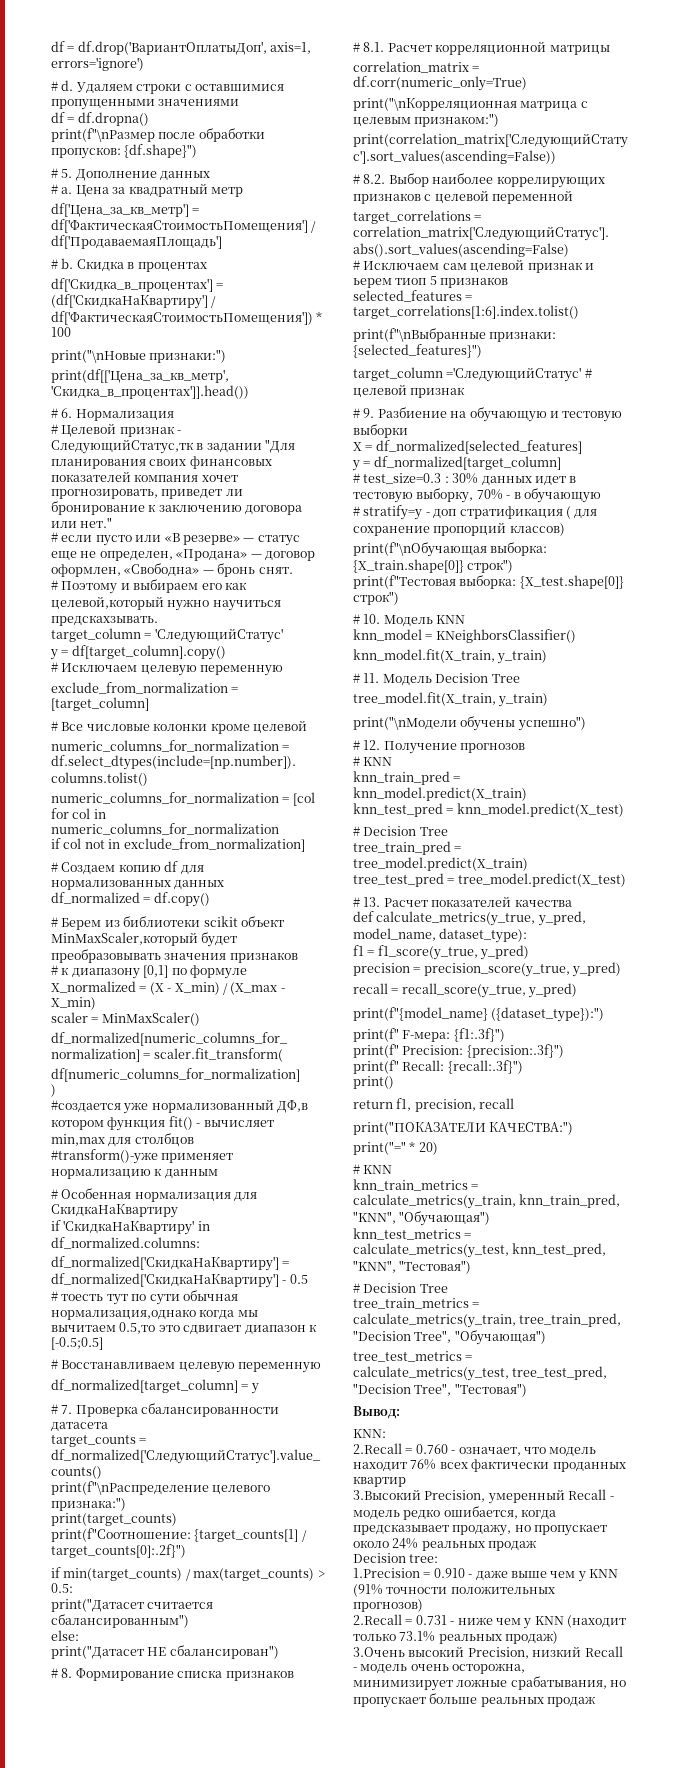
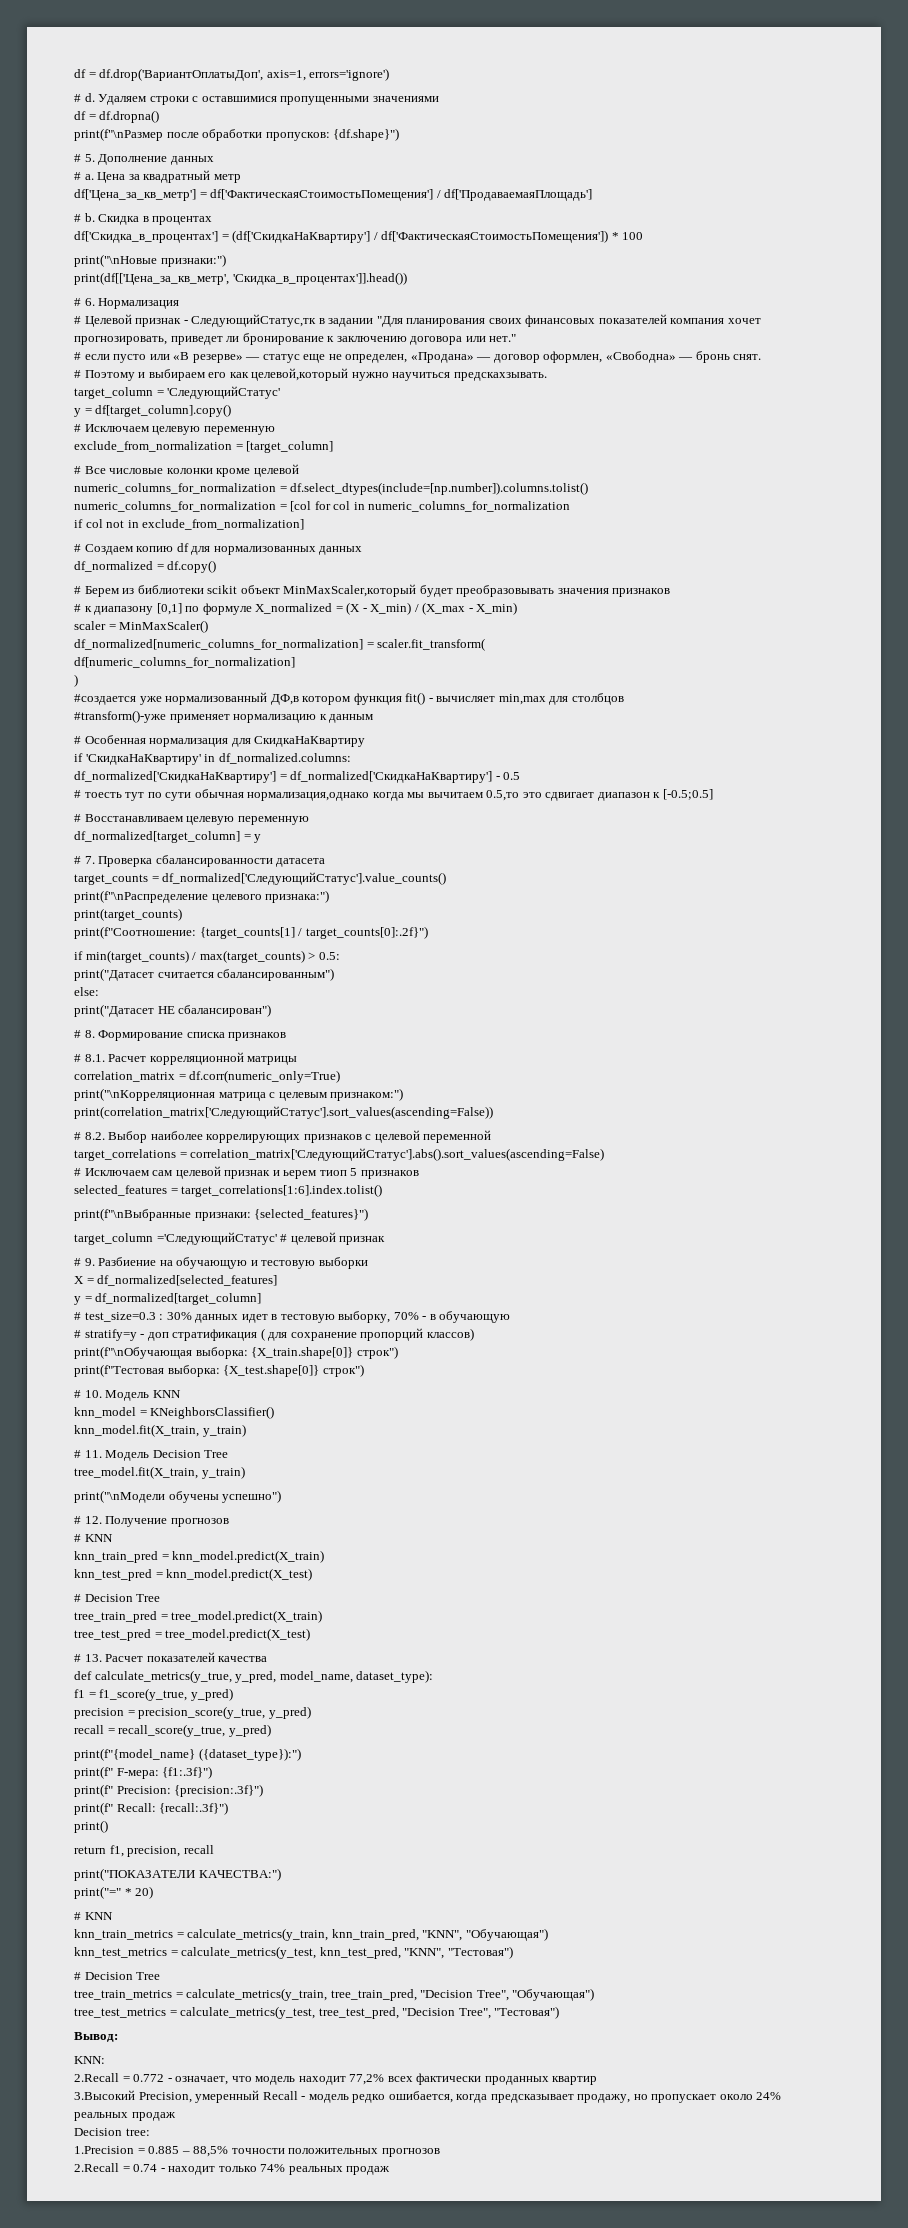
- 2.Recall = 0.760 - означает, что модель находит 76% всех фактически проданных квартир
+ 2.Recall = 0.772 - означает, что модель находит 77,2% всех фактически проданных квартир
- 1.Precision = 0.910 - даже выше чем у KNN (91% точности положительных прогнозов)
- 2.Recall = 0.731 - ниже чем у KNN (находит только 73.1% реальных продаж)
- 3.Очень высокий Precision, низкий Recall - модель очень осторожна, минимизирует ложные срабатывания, но пропускает больше реальных продаж
+ 1.Precision = 0.885 – 88,5% точности положительных прогнозов
+ 2.Recall = 0.74 - находит только 74% реальных продаж

